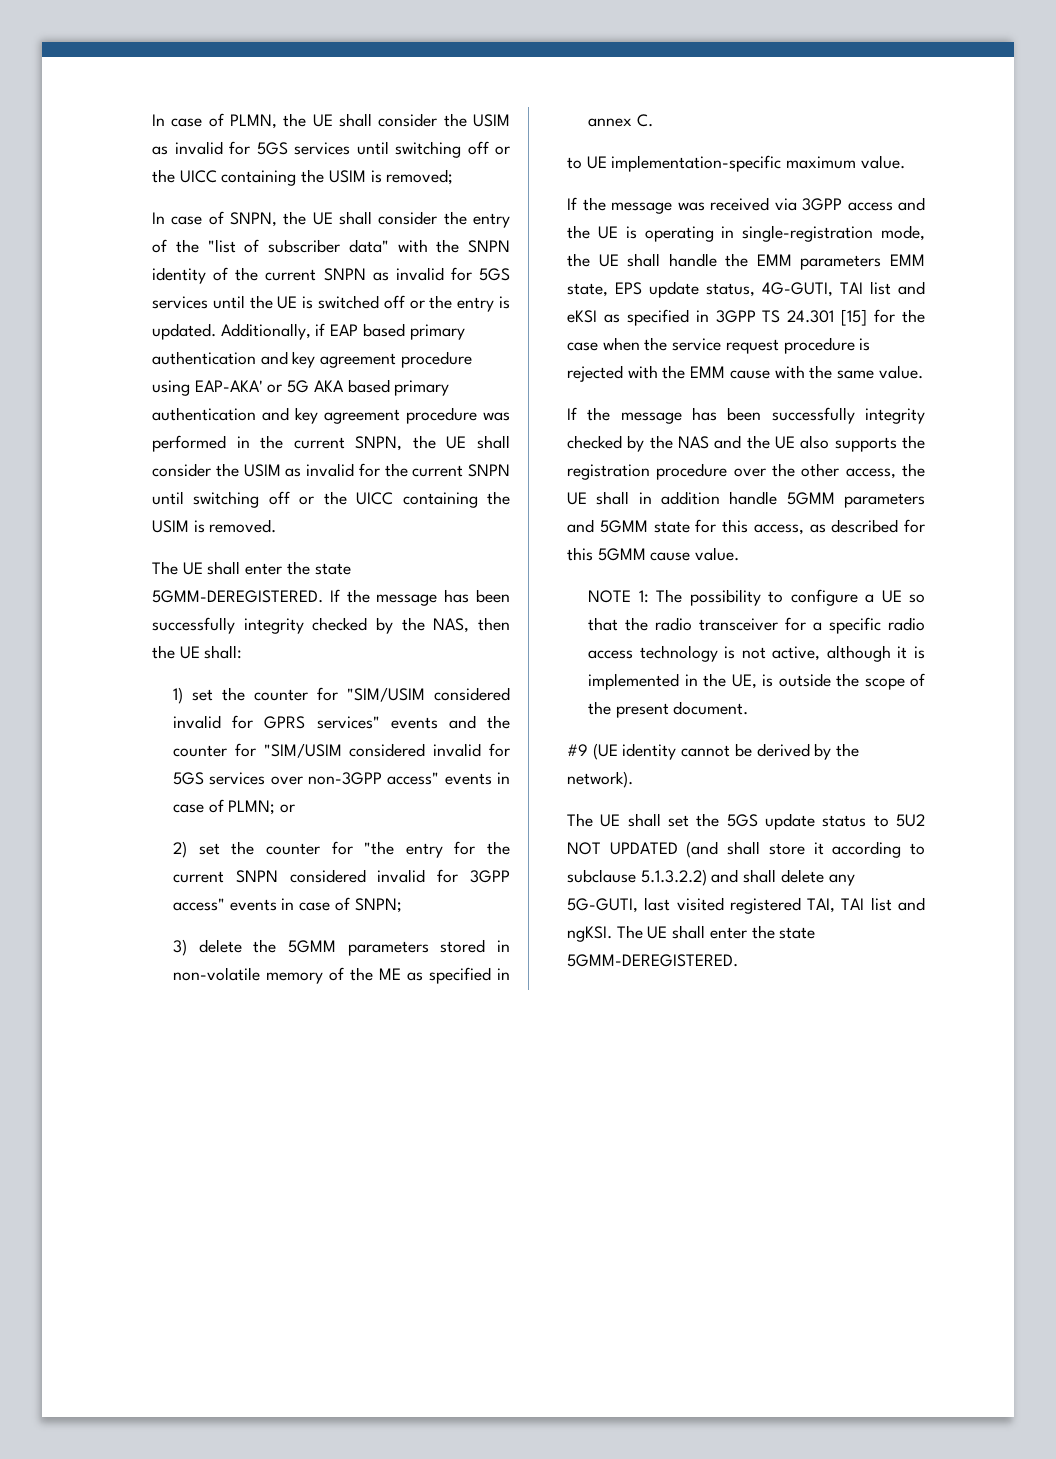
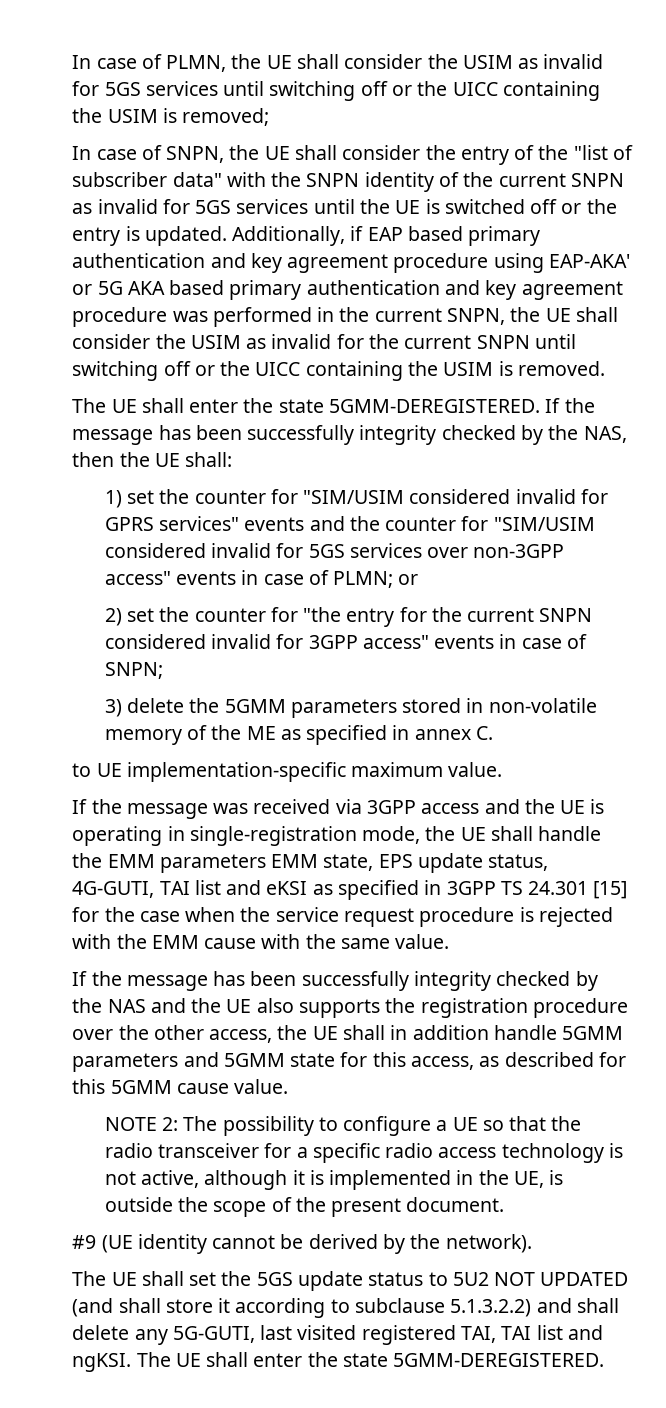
- NOTE 1: The possibility to configure a UE so that the radio transceiver for a specific radio access technology is not active, although it is implemented in the UE, is outside the scope of the present document.
+ NOTE 2: The possibility to configure a UE so that the radio transceiver for a specific radio access technology is not active, although it is implemented in the UE, is outside the scope of the present document.

